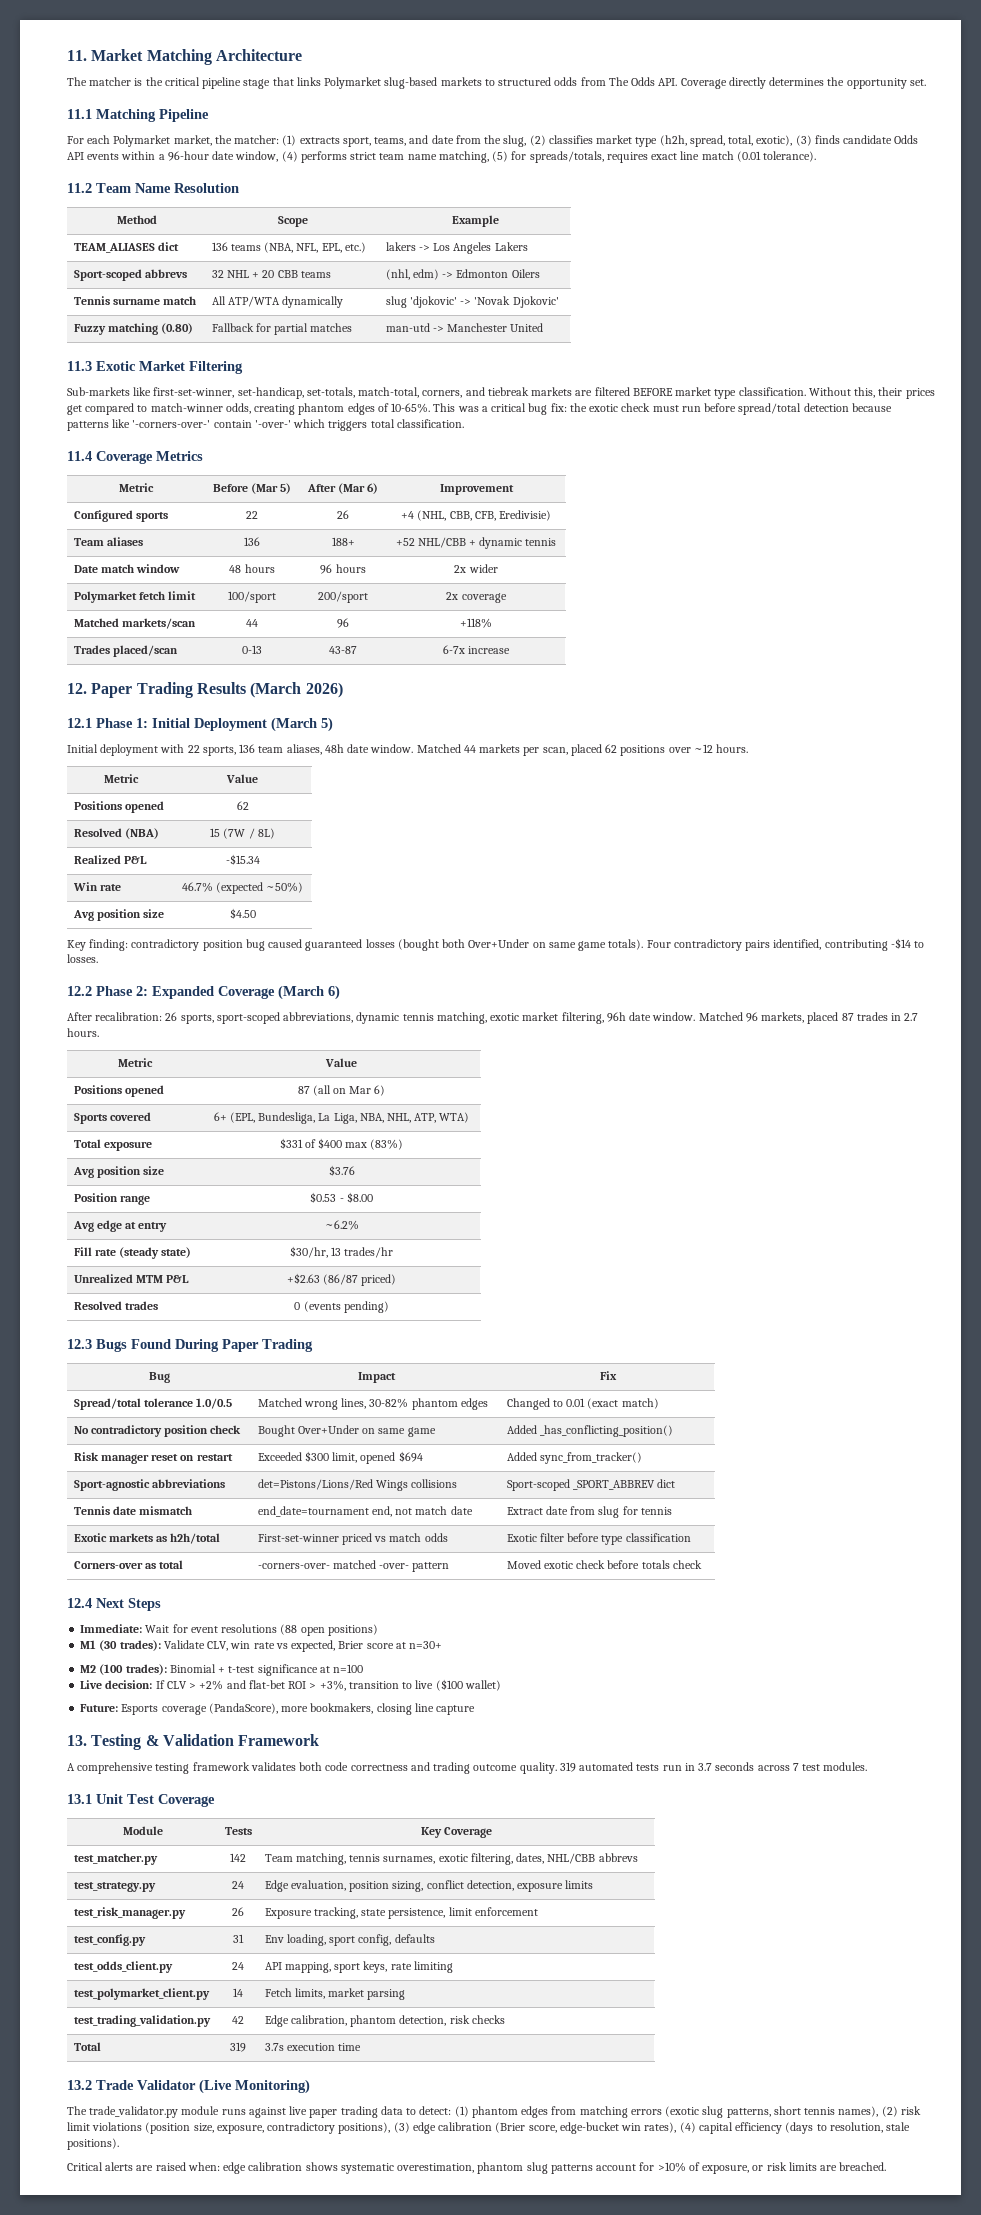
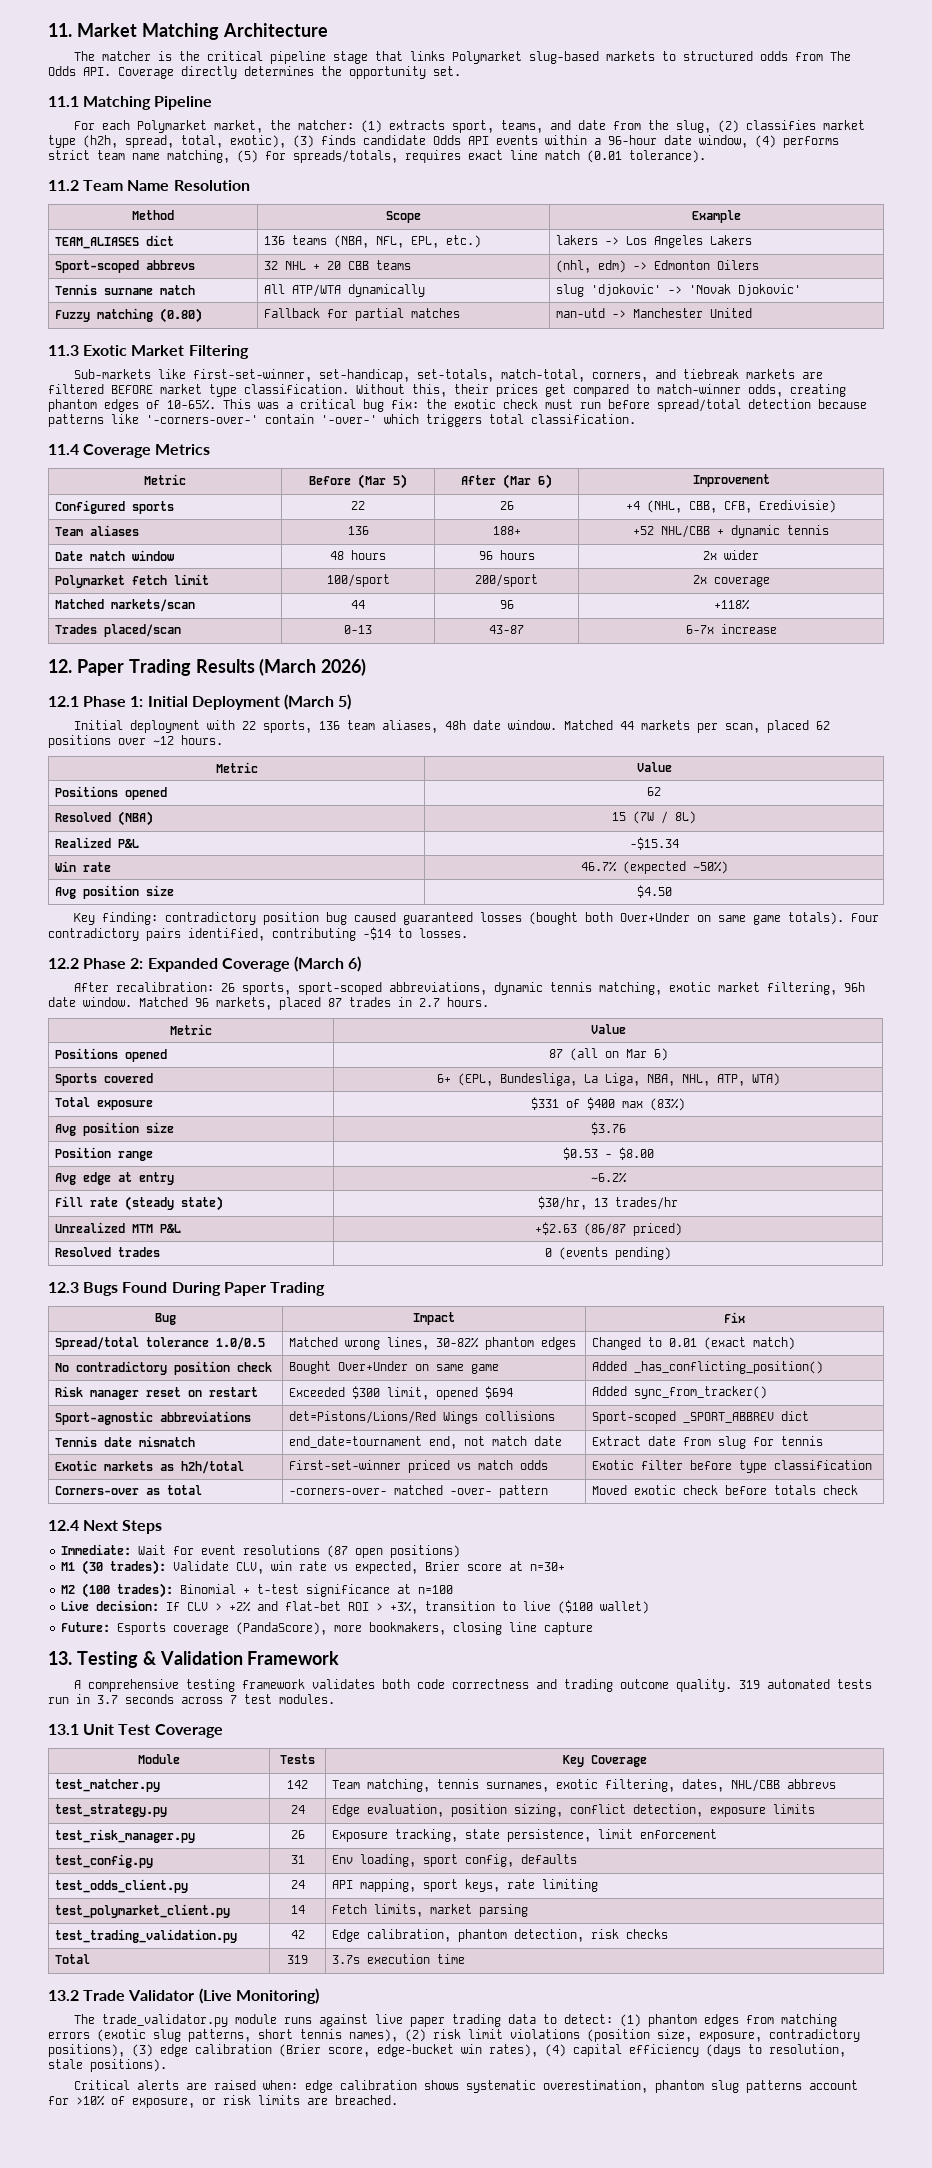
- Immediate: Wait for event resolutions (88 open positions)
+ Immediate: Wait for event resolutions (87 open positions)

